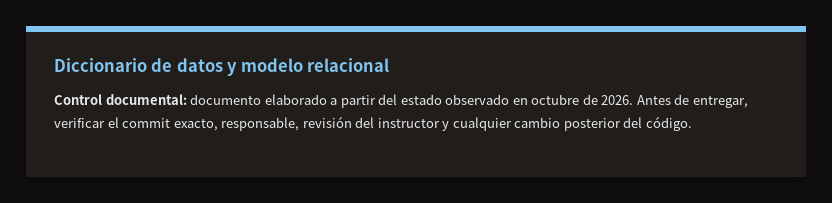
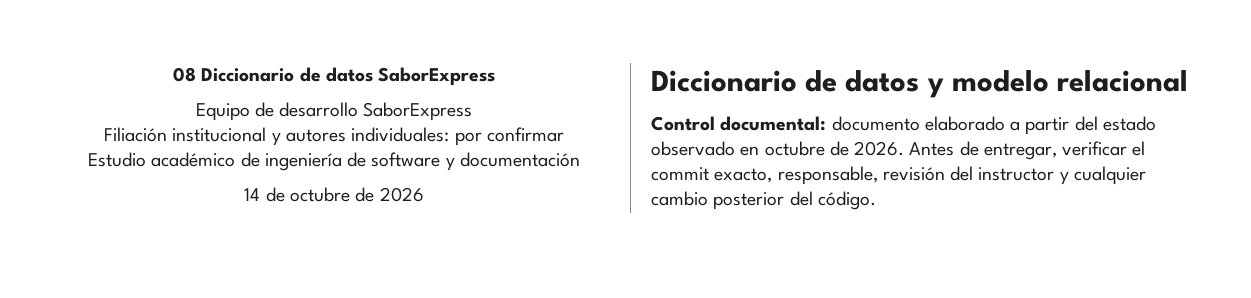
+ 08 Diccionario de datos SaborExpress
+ Equipo de desarrollo SaborExpress
+ Filiación institucional y autores individuales: por confirmar
+ Estudio académico de ingeniería de software y documentación
+ 14 de octubre de 2026

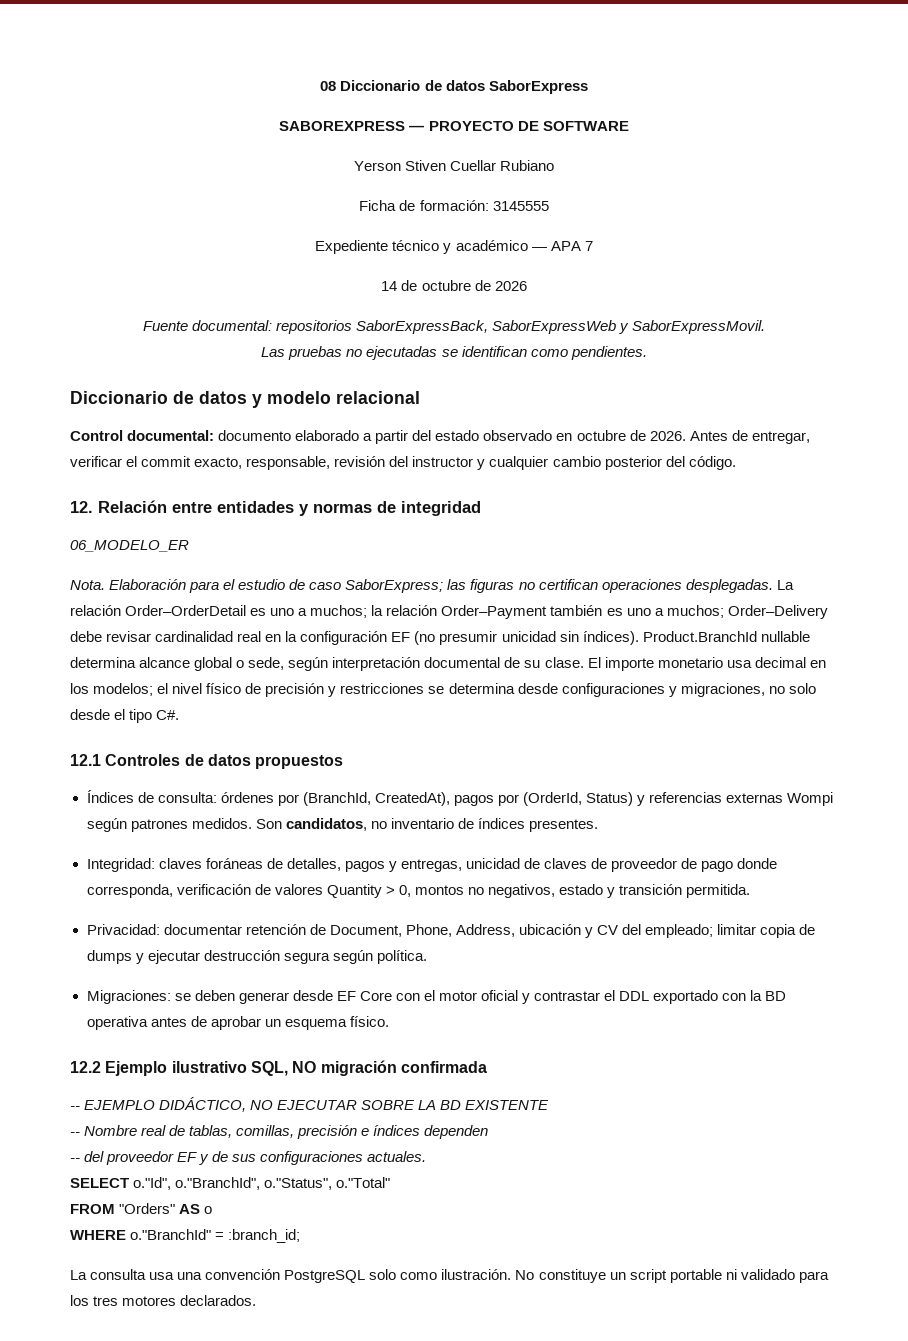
- Equipo de desarrollo SaborExpress
- Filiación institucional y autores individuales: por confirmar
- Estudio académico de ingeniería de software y documentación
+ SABOREXPRESS — PROYECTO DE SOFTWARE
+ Yerson Stiven Cuellar Rubiano
+ Ficha de formación: 3145555
+ Expediente técnico y académico — APA 7
+ Fuente documental: repositorios SaborExpressBack, SaborExpressWeb y SaborExpressMovil.
+ Las pruebas no ejecutadas se identifican como pendientes.
+ 12. Relación entre entidades y normas de integridad
+ 06_MODELO_ER
+ Nota. Elaboración para el estudio de caso SaborExpress; las figuras no certifican operaciones desplegadas. La relación Order–OrderDetail es uno a muchos; la relación Order–Payment también es uno a muchos; Order–Delivery debe revisar cardinalidad real en la configuración EF (no presumir unicidad sin índices). Product.BranchId nullable determina alcance global o sede, según interpretación documental de su clase. El importe monetario usa decimal en los modelos; el nivel físico de precisión y restricciones se determina desde configuraciones y migraciones, no solo desde el tipo C#.
+ 12.1 Controles de datos propuestos
+ Índices de consulta: órdenes por (BranchId, CreatedAt), pagos por (OrderId, Status) y referencias externas Wompi según patrones medidos. Son candidatos, no inventario de índices presentes.
+ Integridad: claves foráneas de detalles, pagos y entregas, unicidad de claves de proveedor de pago donde corresponda, verificación de valores Quantity > 0, montos no negativos, estado y transición permitida.
+ Privacidad: documentar retención de Document, Phone, Address, ubicación y CV del empleado; limitar copia de dumps y ejecutar destrucción segura según política.
+ Migraciones: se deben generar desde EF Core con el motor oficial y contrastar el DDL exportado con la BD operativa antes de aprobar un esquema físico.
+ 12.2 Ejemplo ilustrativo SQL, NO migración confirmada
+ -- EJEMPLO DIDÁCTICO, NO EJECUTAR SOBRE LA BD EXISTENTE
+ -- Nombre real de tablas, comillas, precisión e índices dependen
+ -- del proveedor EF y de sus configuraciones actuales.
+ SELECT o."Id", o."BranchId", o."Status", o."Total"
+ FROM "Orders" AS o
+ WHERE o."BranchId" = :branch_id;
+ La consulta usa una convención PostgreSQL solo como ilustración. No constituye un script portable ni validado para los tres motores declarados.

